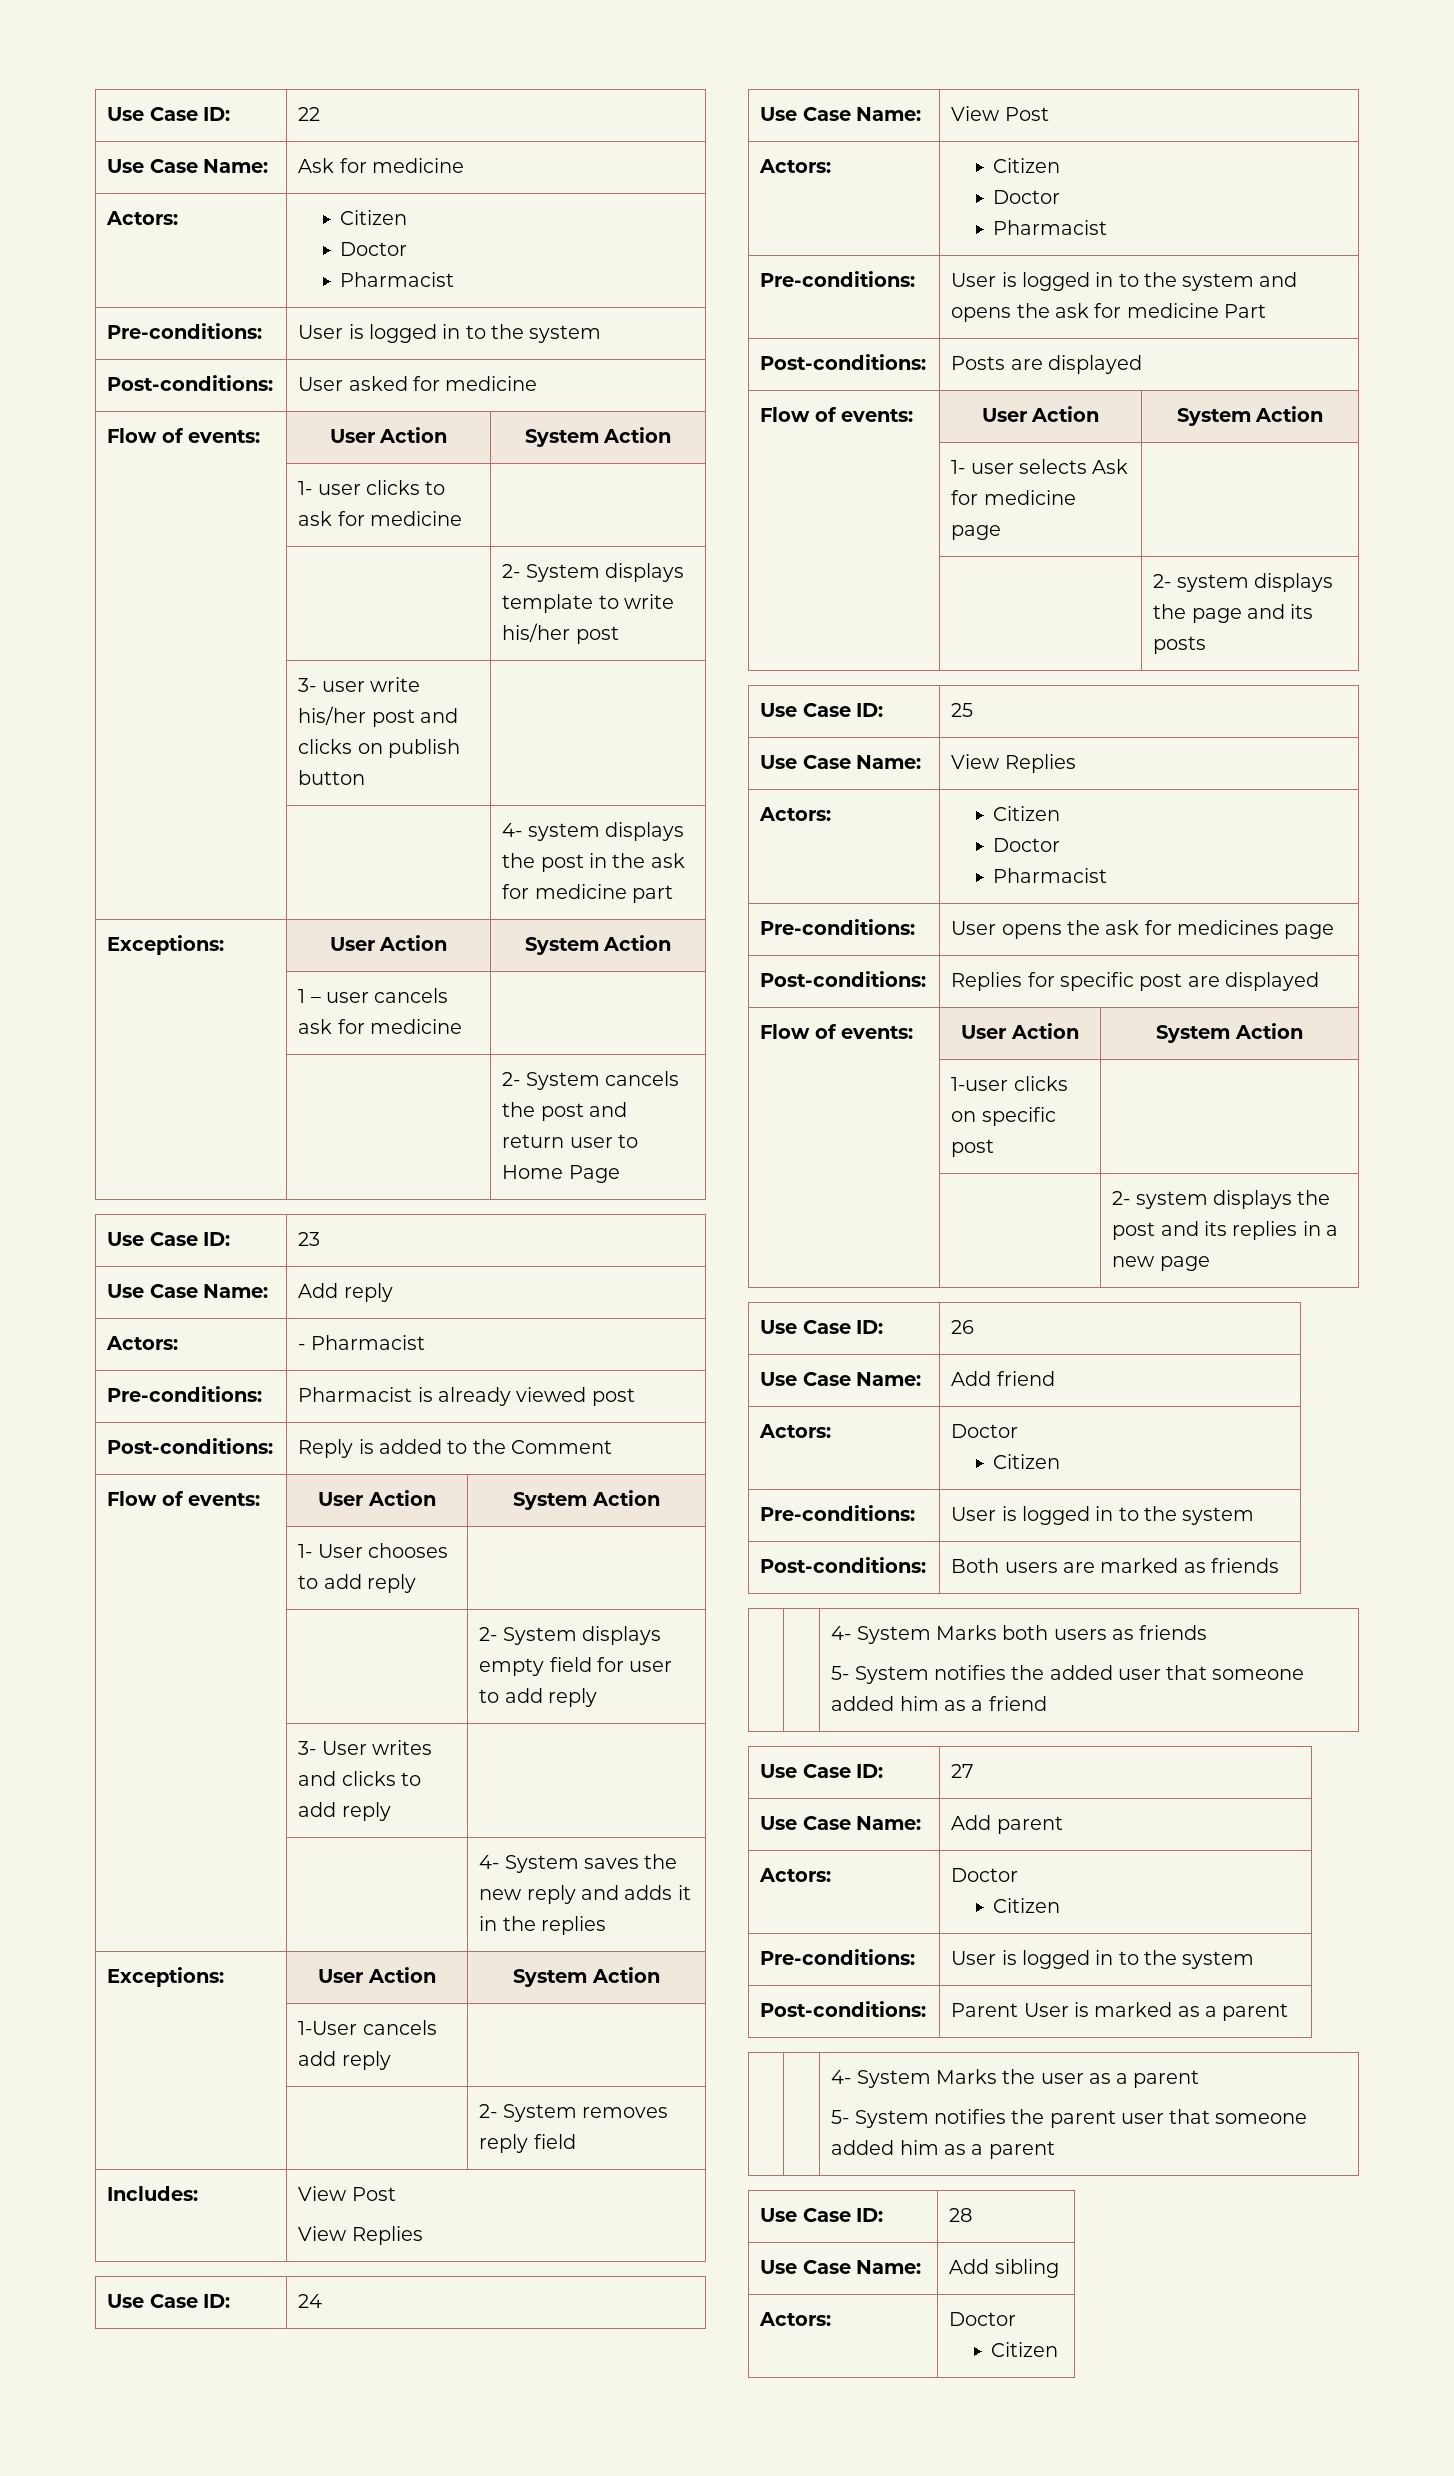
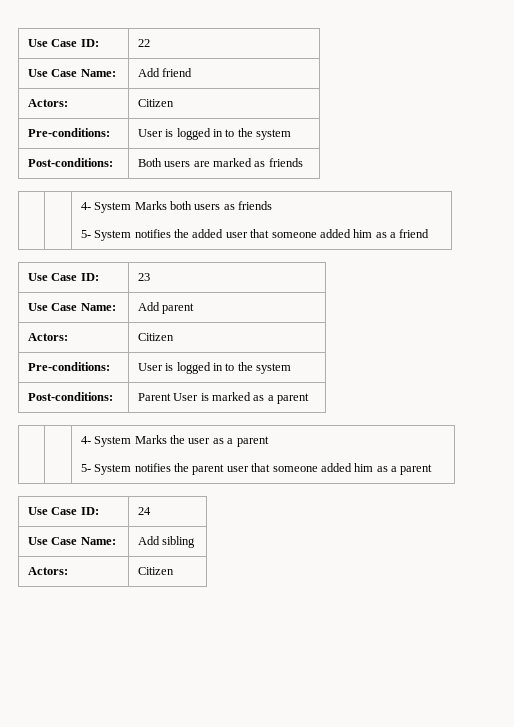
- Use Case Name: | Ask for medicine
- Actors: | Citizen
- Doctor
- Pharmacist
- Pre-conditions: | User is logged in to the system
- Post-conditions: | User asked for medicine
- Flow of events: | User Action | System Action
- | 1- user clicks to ask for medicine |
- | | 2- System displays template to write his/her post
- | 3- user write his/her post and clicks on publish button |
- | | 4- system displays the post in the ask for medicine part
- Exceptions: | User Action | System Action
- | 1 – user cancels ask for medicine |
- | | 2- System cancels the post and return user to Home Page
- Use Case ID: | 23
- Use Case Name: | Add reply
- Actors: | - Pharmacist
- Pre-conditions: | Pharmacist is already viewed post
- Post-conditions: | Reply is added to the Comment
- Flow of events: | User Action | System Action
- | 1- User chooses to add reply |
- | | 2- System displays empty field for user to add reply
- | 3- User writes and clicks to add reply |
- | | 4- System saves the new reply and adds it in the replies
- Exceptions: | User Action | System Action
- | 1-User cancels add reply |
- | | 2- System removes reply field
- Includes: | View Post
- View Replies
- Use Case ID: | 24
- Use Case Name: | View Post
- Actors: | Citizen
- Doctor
- Pharmacist
- Pre-conditions: | User is logged in to the system and opens the ask for medicine Part
- Post-conditions: | Posts are displayed
- Flow of events: | User Action | System Action
- | 1- user selects Ask for medicine page |
- | | 2- system displays the page and its posts
- Use Case ID: | 25
- Use Case Name: | View Replies
- Actors: | Citizen
- Doctor
- Pharmacist
- Pre-conditions: | User opens the ask for medicines page
- Post-conditions: | Replies for specific post are displayed
- Flow of events: | User Action | System Action
- | 1-user clicks on specific post |
- | | 2- system displays the post and its replies in a new page
- Use Case ID: | 26
  Use Case Name: | Add friend
- Actors: | Doctor
- Citizen
+ Actors: | Citizen
- Use Case ID: | 27
+ Use Case ID: | 23
  Use Case Name: | Add parent
- Actors: | Doctor
- Citizen
+ Actors: | Citizen
- Use Case ID: | 28
+ Use Case ID: | 24
  Use Case Name: | Add sibling
- Actors: | Doctor
- Citizen
+ Actors: | Citizen

